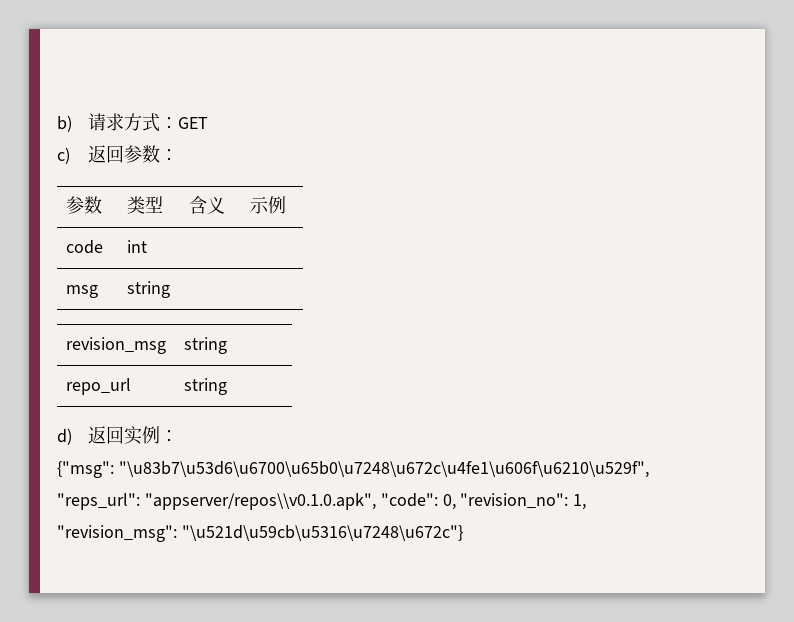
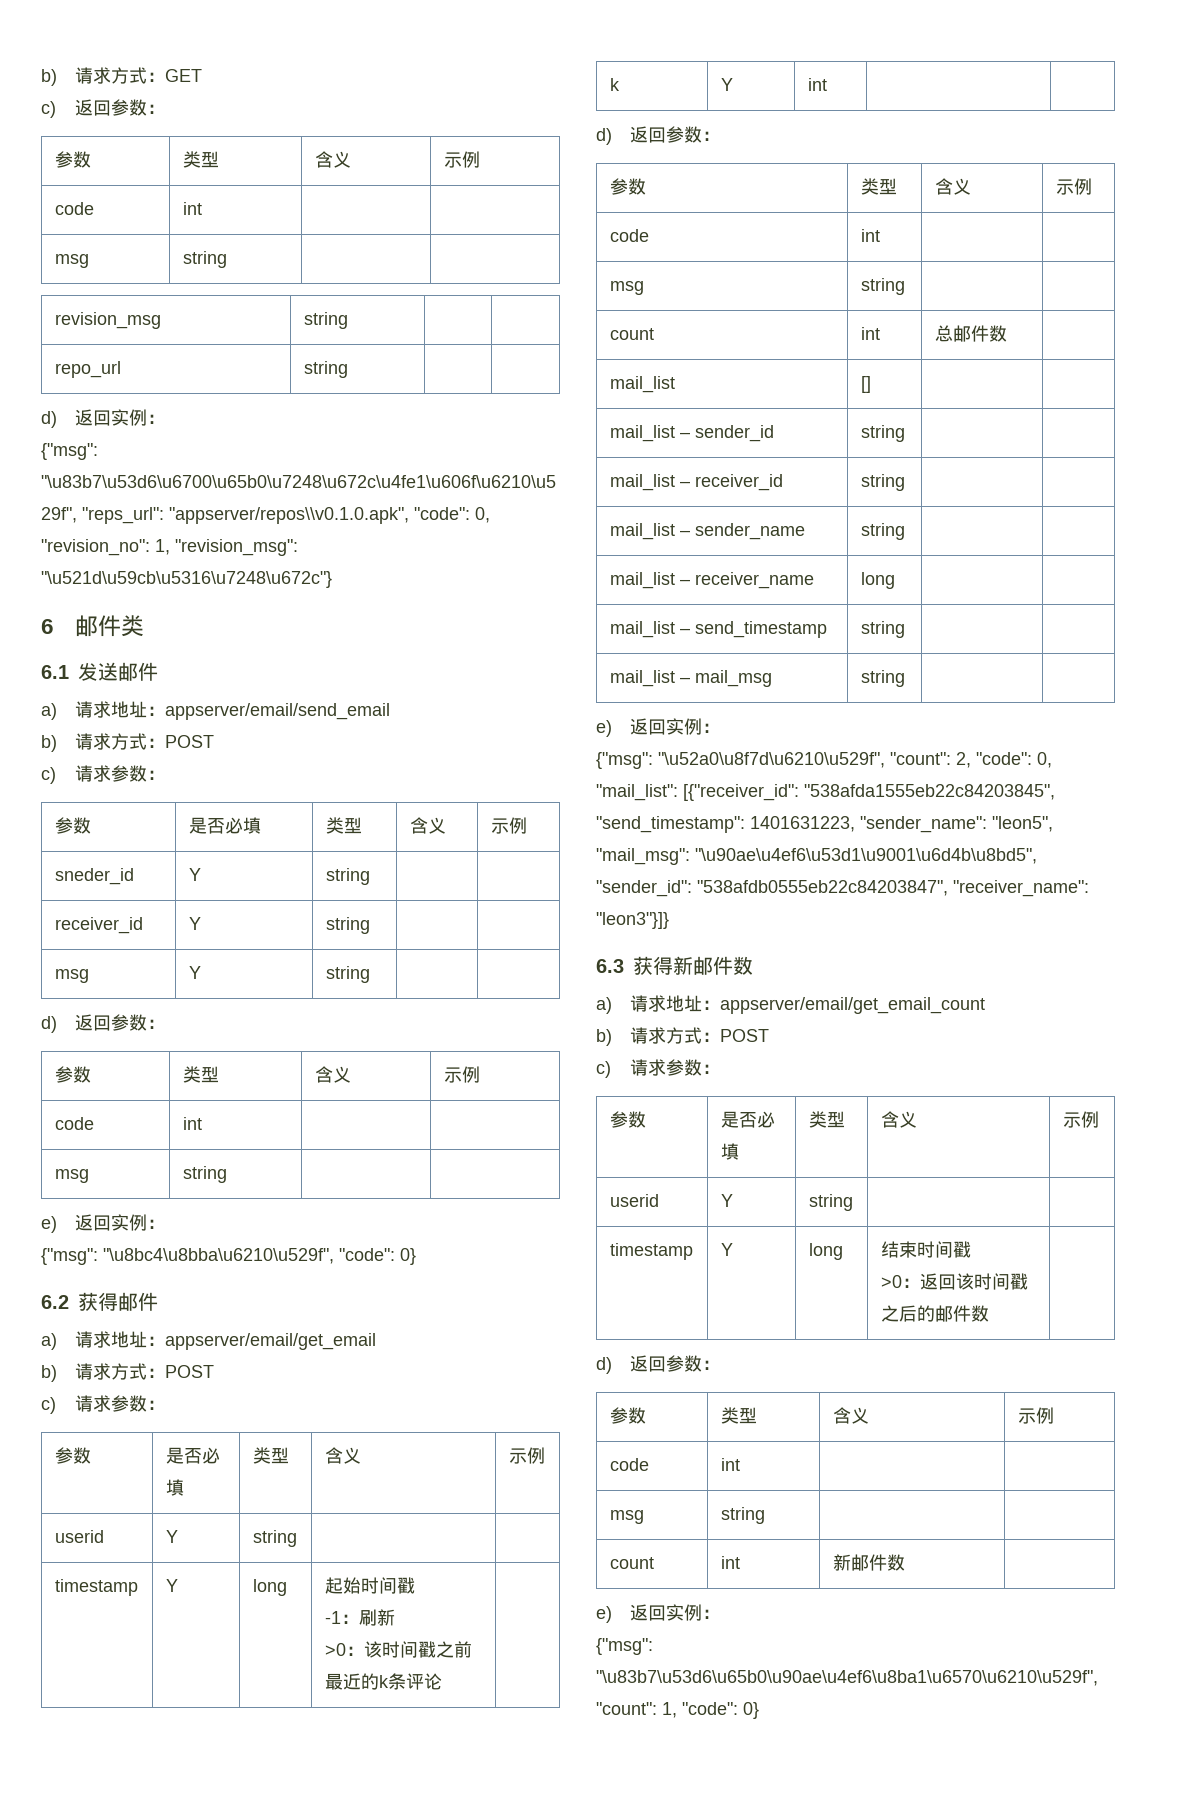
+ 6邮件类
+ 6.1发送邮件
+ a)请求地址：appserver/email/send_email
+ b)请求方式：POST
+ c)请求参数：
+ 参数 | 是否必填 | 类型 | 含义 | 示例
+ sneder_id | Y | string | |
+ receiver_id | Y | string | |
+ msg | Y | string | |
+ d)返回参数：
+ 参数 | 类型 | 含义 | 示例
+ code | int | |
+ msg | string | |
+ e)返回实例：
+ {"msg": "\u8bc4\u8bba\u6210\u529f", "code": 0}
+ 6.2获得邮件
+ a)请求地址：appserver/email/get_email
+ b)请求方式：POST
+ c)请求参数：
+ 参数 | 是否必填 | 类型 | 含义 | 示例
+ userid | Y | string | |
+ timestamp | Y | long | 起始时间戳
+ -1：刷新
+ >0：该时间戳之前最近的k条评论 |
+ k | Y | int | |
+ d)返回参数：
+ 参数 | 类型 | 含义 | 示例
+ code | int | |
+ msg | string | |
+ count | int | 总邮件数 |
+ mail_list | [] | |
+ mail_list – sender_id | string | |
+ mail_list – receiver_id | string | |
+ mail_list – sender_name | string | |
+ mail_list – receiver_name | long | |
+ mail_list – send_timestamp | string | |
+ mail_list – mail_msg | string | |
+ e)返回实例：
+ {"msg": "\u52a0\u8f7d\u6210\u529f", "count": 2, "code": 0, "mail_list": [{"receiver_id": "538afda1555eb22c84203845", "send_timestamp": 1401631223, "sender_name": "leon5", "mail_msg": "\u90ae\u4ef6\u53d1\u9001\u6d4b\u8bd5", "sender_id": "538afdb0555eb22c84203847", "receiver_name": "leon3"}]}
+ 6.3获得新邮件数
+ a)请求地址：appserver/email/get_email_count
+ b)请求方式：POST
+ c)请求参数：
+ 参数 | 是否必填 | 类型 | 含义 | 示例
+ userid | Y | string | |
+ timestamp | Y | long | 结束时间戳
+ >0：返回该时间戳之后的邮件数 |
+ d)返回参数：
+ 参数 | 类型 | 含义 | 示例
+ code | int | |
+ msg | string | |
+ count | int | 新邮件数 |
+ e)返回实例：
+ {"msg": "\u83b7\u53d6\u65b0\u90ae\u4ef6\u8ba1\u6570\u6210\u529f", "count": 1, "code": 0}

